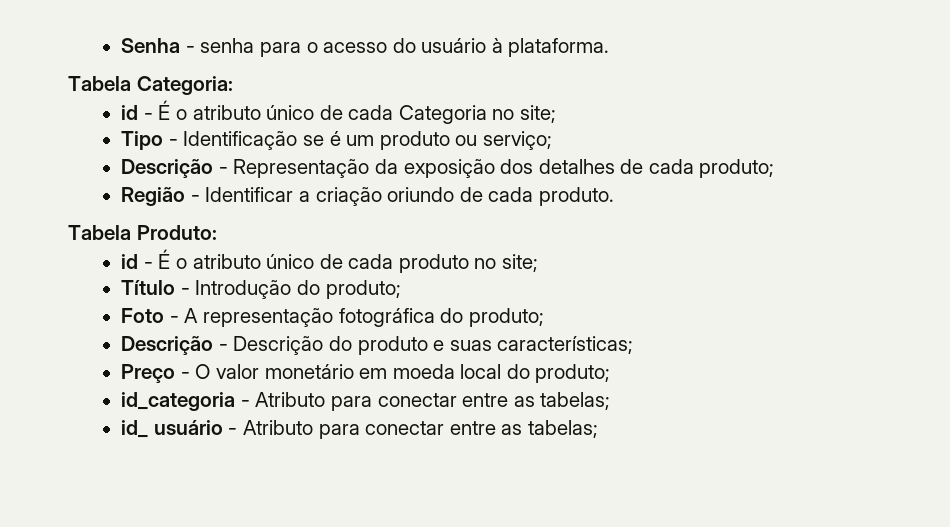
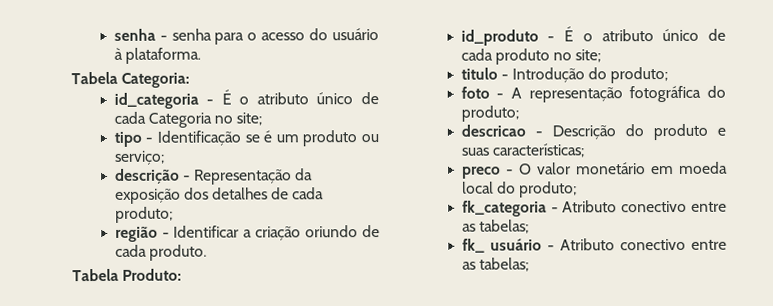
- Senha - senha para o acesso do usuário à plataforma.
+ senha - senha para o acesso do usuário à plataforma.
- id - É o atributo único de cada Categoria no site;
+ id_categoria - É o atributo único de cada Categoria no site;
- Tipo - Identificação se é um produto ou serviço;
+ tipo - Identificação se é um produto ou serviço;
- Descrição - Representação da exposição dos detalhes de cada produto;
+ descrição - Representação da exposição dos detalhes de cada produto;
- Região - Identificar a criação oriundo de cada produto.
+ região - Identificar a criação oriundo de cada produto.
- id - É o atributo único de cada produto no site;
+ id_produto - É o atributo único de cada produto no site;
- Título - Introdução do produto;
+ titulo - Introdução do produto;
- Foto - A representação fotográfica do produto;
+ foto - A representação fotográfica do produto;
- Descrição - Descrição do produto e suas características;
+ descricao - Descrição do produto e suas características;
- Preço - O valor monetário em moeda local do produto;
+ preco - O valor monetário em moeda local do produto;
- id_categoria - Atributo para conectar entre as tabelas;
+ fk_categoria - Atributo conectivo entre as tabelas;
- id_ usuário - Atributo para conectar entre as tabelas;
+ fk_ usuário - Atributo conectivo entre as tabelas;

